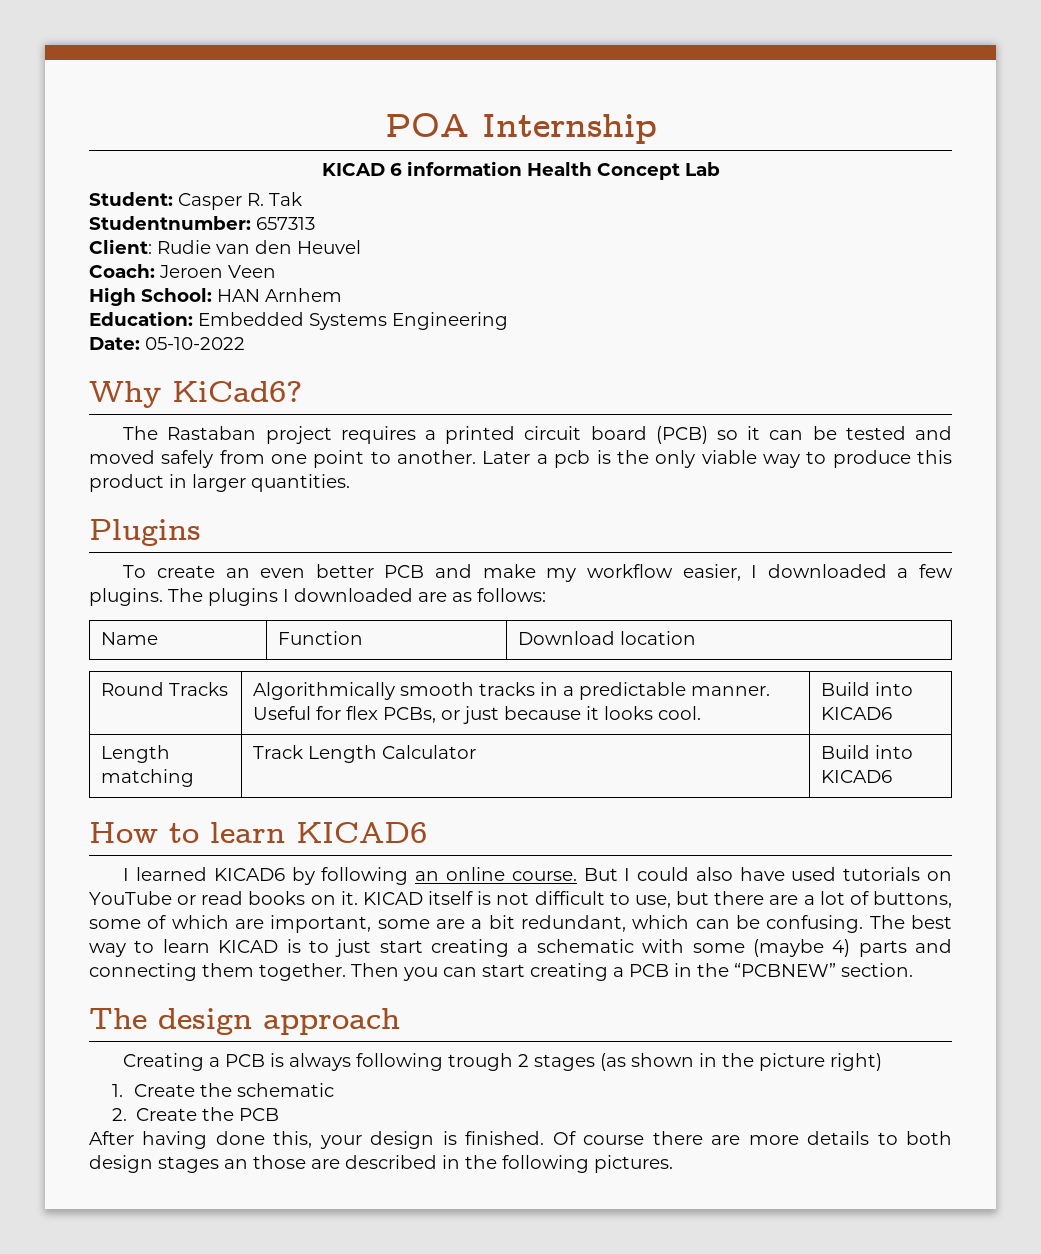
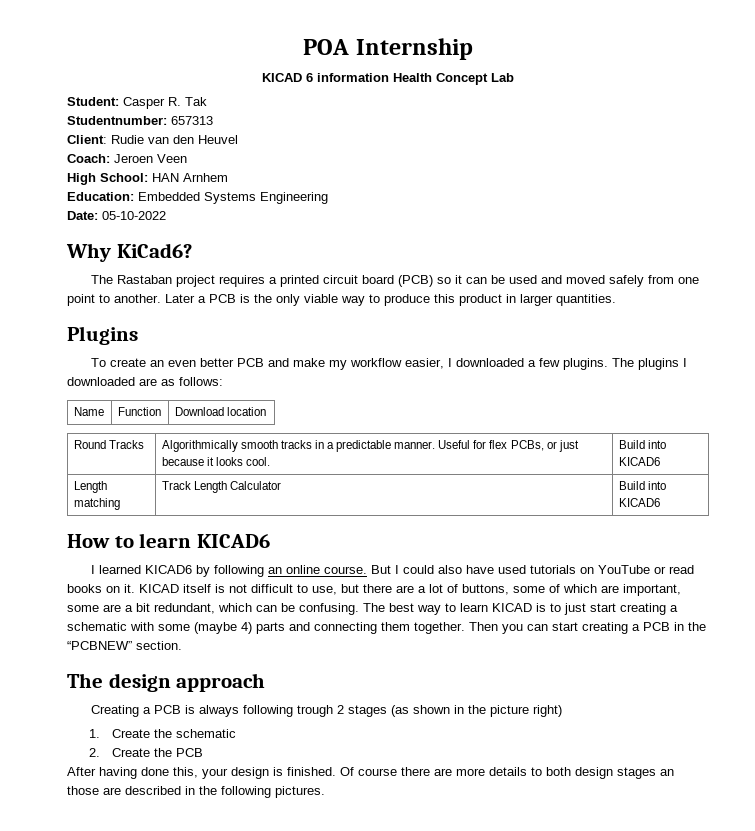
- The Rastaban project requires a printed circuit board (PCB) so it can be tested and moved safely from one point to another.
+ The Rastaban project requires a printed circuit board (PCB) so it can be used and moved safely from one point to another.
- Later a pcb is the only viable way to produce this product in larger quantities.
+ Later a PCB is the only viable way to produce this product in larger quantities.

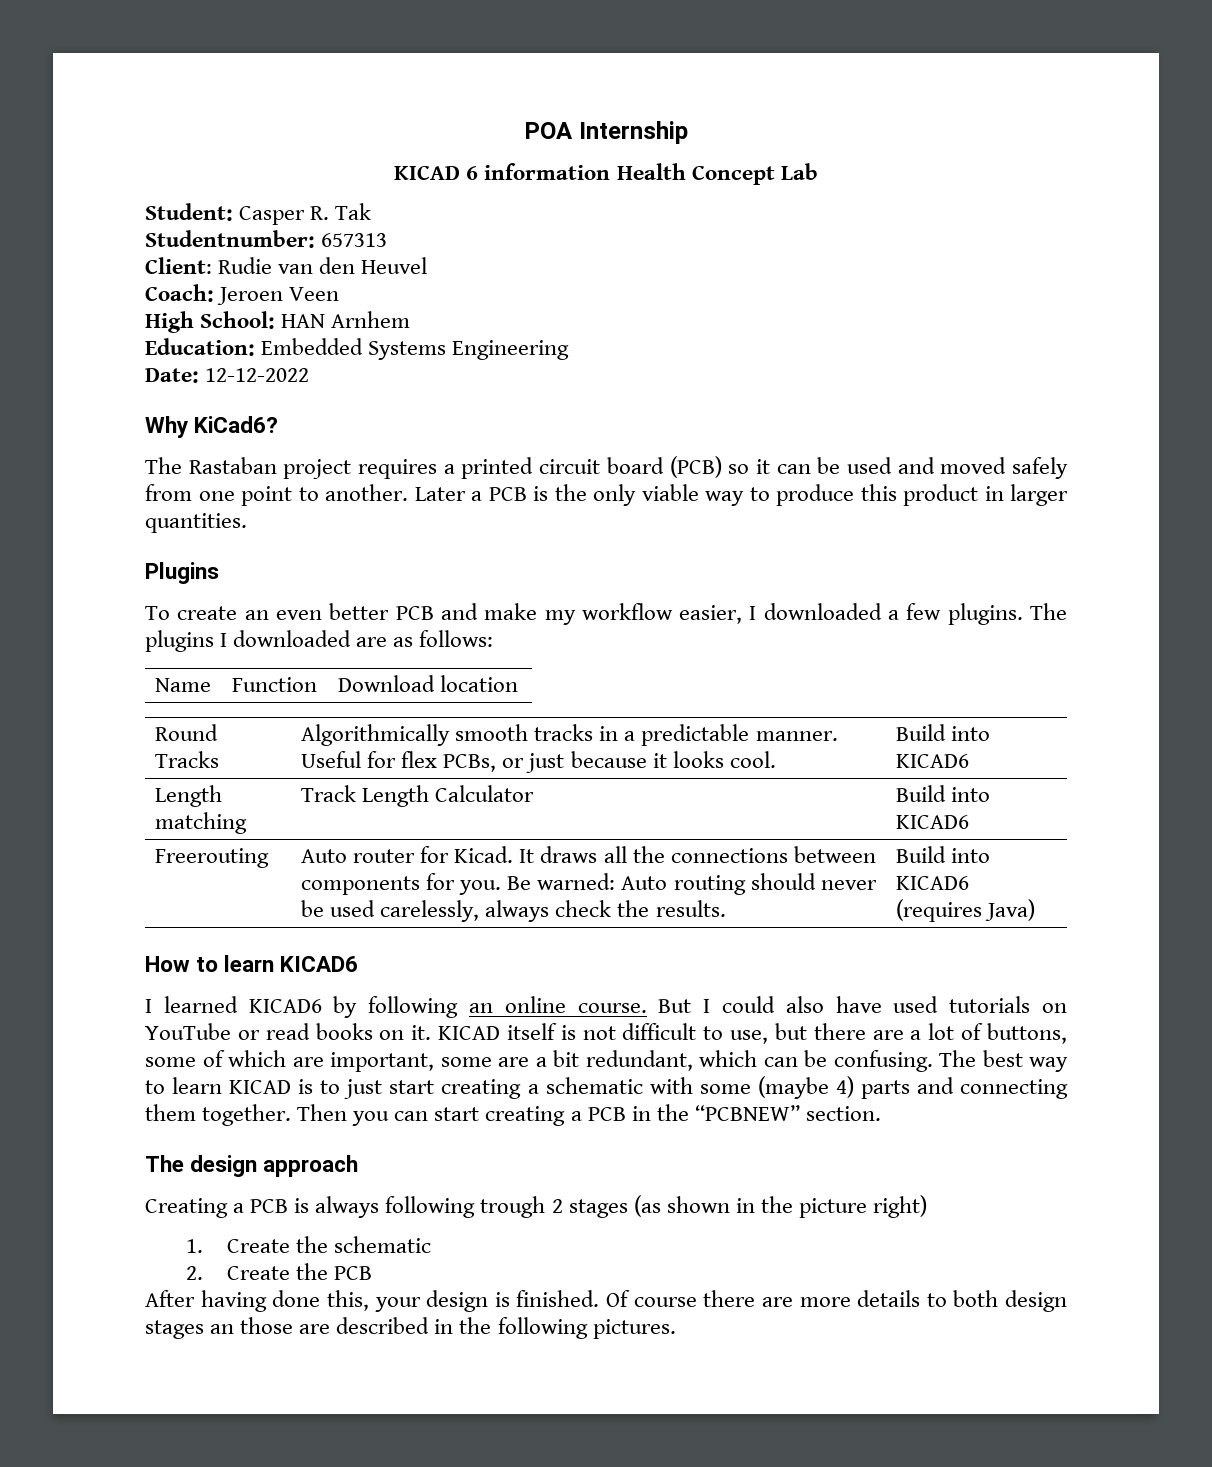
- Date: 05-10-2022
+ Date: 12-12-2022
+ Freerouting | Auto router for Kicad. It draws all the connections between components for you. Be warned: Auto routing should never be used carelessly, always check the results. | Build into KICAD6 (requires Java)

